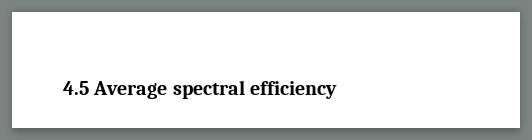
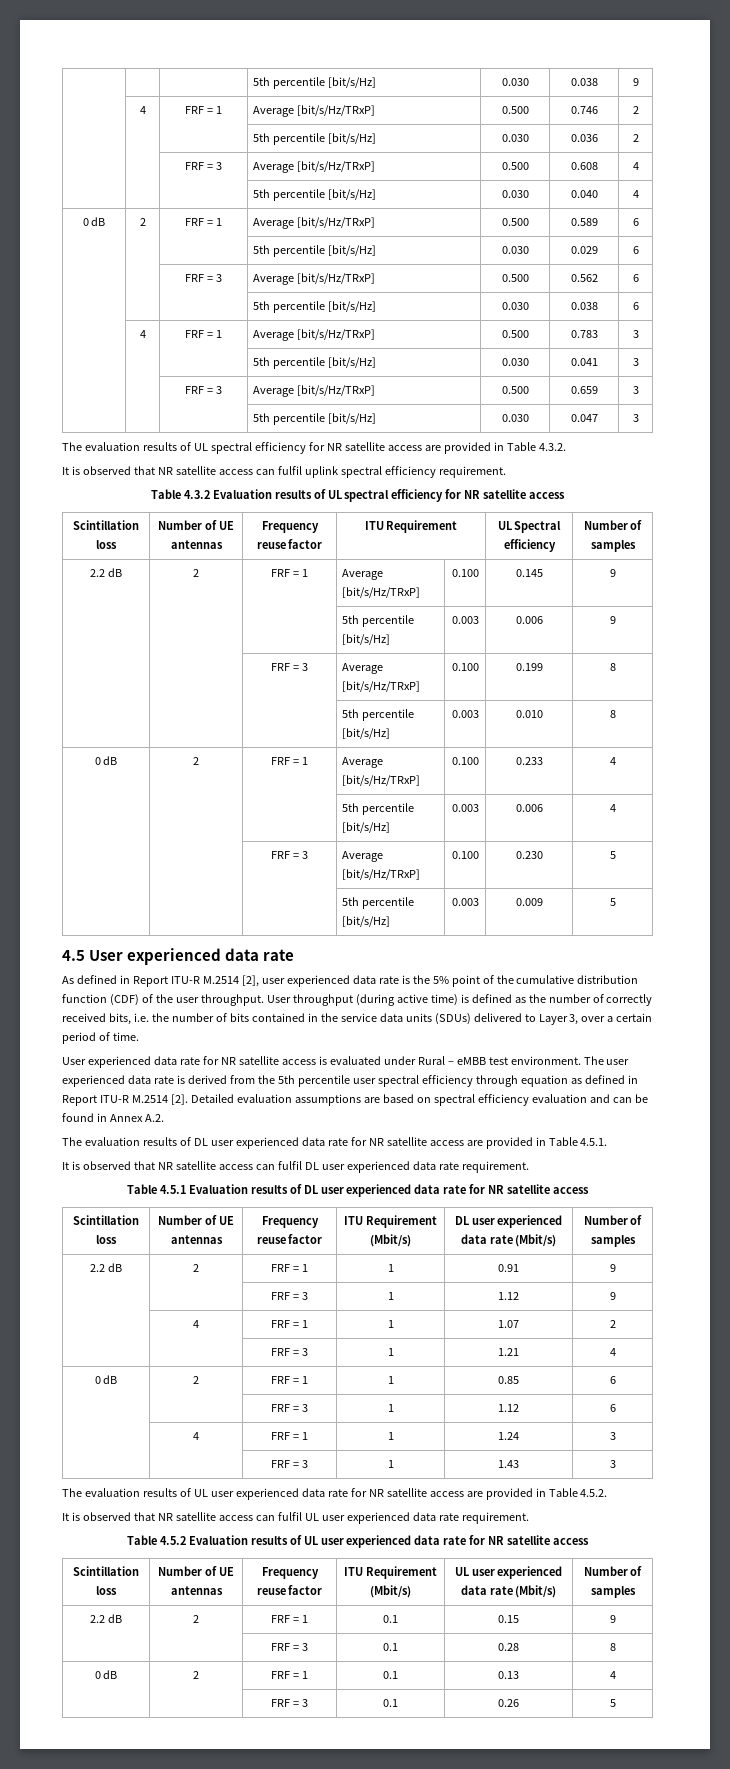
- 4.5 Average spectral efficiency
+ | | | 5th percentile [bit/s/Hz] | 0.030 | 0.038 | 9
+ | 4 | FRF = 1 | Average [bit/s/Hz/TRxP] | 0.500 | 0.746 | 2
+ | | | 5th percentile [bit/s/Hz] | 0.030 | 0.036 | 2
+ | | FRF = 3 | Average [bit/s/Hz/TRxP] | 0.500 | 0.608 | 4
+ | | | 5th percentile [bit/s/Hz] | 0.030 | 0.040 | 4
+ 0 dB | 2 | FRF = 1 | Average [bit/s/Hz/TRxP] | 0.500 | 0.589 | 6
+ | | | 5th percentile [bit/s/Hz] | 0.030 | 0.029 | 6
+ | | FRF = 3 | Average [bit/s/Hz/TRxP] | 0.500 | 0.562 | 6
+ | | | 5th percentile [bit/s/Hz] | 0.030 | 0.038 | 6
+ | 4 | FRF = 1 | Average [bit/s/Hz/TRxP] | 0.500 | 0.783 | 3
+ | | | 5th percentile [bit/s/Hz] | 0.030 | 0.041 | 3
+ | | FRF = 3 | Average [bit/s/Hz/TRxP] | 0.500 | 0.659 | 3
+ | | | 5th percentile [bit/s/Hz] | 0.030 | 0.047 | 3
+ The evaluation results of UL spectral efficiency for NR satellite access are provided in Table 4.3.2.
+ It is observed that NR satellite access can fulfil uplink spectral efficiency requirement.
+ Table 4.3.2 Evaluation results of UL spectral efficiency for NR satellite access
+ Scintillation loss | Number of UE antennas | Frequency reuse factor | ITU Requirement | UL Spectral efficiency | Number of samples
+ 2.2 dB | 2 | FRF = 1 | Average [bit/s/Hz/TRxP] | 0.100 | 0.145 | 9
+ | | | 5th percentile [bit/s/Hz] | 0.003 | 0.006 | 9
+ | | FRF = 3 | Average [bit/s/Hz/TRxP] | 0.100 | 0.199 | 8
+ | | | 5th percentile [bit/s/Hz] | 0.003 | 0.010 | 8
+ 0 dB | 2 | FRF = 1 | Average [bit/s/Hz/TRxP] | 0.100 | 0.233 | 4
+ | | | 5th percentile [bit/s/Hz] | 0.003 | 0.006 | 4
+ | | FRF = 3 | Average [bit/s/Hz/TRxP] | 0.100 | 0.230 | 5
+ | | | 5th percentile [bit/s/Hz] | 0.003 | 0.009 | 5
+ 4.5 User experienced data rate
+ As defined in Report ITU-R M.2514 [2], user experienced data rate is the 5% point of the cumulative distribution function (CDF) of the user throughput. User throughput (during active time) is defined as the number of correctly received bits, i.e. the number of bits contained in the service data units (SDUs) delivered to Layer 3, over a certain period of time.
+ User experienced data rate for NR satellite access is evaluated under Rural – eMBB test environment. The user experienced data rate is derived from the 5th percentile user spectral efficiency through equation as defined in Report ITU-R M.2514 [2]. Detailed evaluation assumptions are based on spectral efficiency evaluation and can be found in Annex A.2.
+ The evaluation results of DL user experienced data rate for NR satellite access are provided in Table 4.5.1.
+ It is observed that NR satellite access can fulfil DL user experienced data rate requirement.
+ Table 4.5.1 Evaluation results of DL user experienced data rate for NR satellite access
+ Scintillation loss | Number of UE antennas | Frequency reuse factor | ITU Requirement (Mbit/s) | DL user experienced data rate (Mbit/s) | Number of samples
+ 2.2 dB | 2 | FRF = 1 | 1 | 0.91 | 9
+ | | FRF = 3 | 1 | 1.12 | 9
+ | 4 | FRF = 1 | 1 | 1.07 | 2
+ | | FRF = 3 | 1 | 1.21 | 4
+ 0 dB | 2 | FRF = 1 | 1 | 0.85 | 6
+ | | FRF = 3 | 1 | 1.12 | 6
+ | 4 | FRF = 1 | 1 | 1.24 | 3
+ | | FRF = 3 | 1 | 1.43 | 3
+ The evaluation results of UL user experienced data rate for NR satellite access are provided in Table 4.5.2.
+ It is observed that NR satellite access can fulfil UL user experienced data rate requirement.
+ Table 4.5.2 Evaluation results of UL user experienced data rate for NR satellite access
+ Scintillation loss | Number of UE antennas | Frequency reuse factor | ITU Requirement (Mbit/s) | UL user experienced data rate (Mbit/s) | Number of samples
+ 2.2 dB | 2 | FRF = 1 | 0.1 | 0.15 | 9
+ | | FRF = 3 | 0.1 | 0.28 | 8
+ 0 dB | 2 | FRF = 1 | 0.1 | 0.13 | 4
+ | | FRF = 3 | 0.1 | 0.26 | 5

